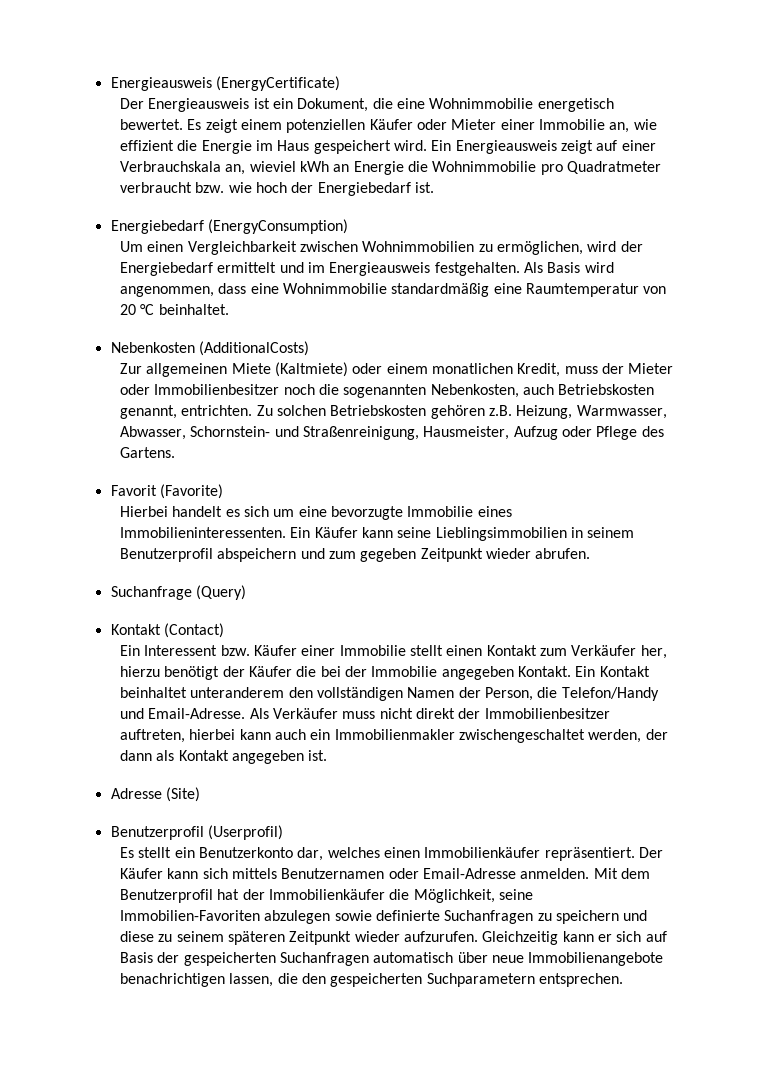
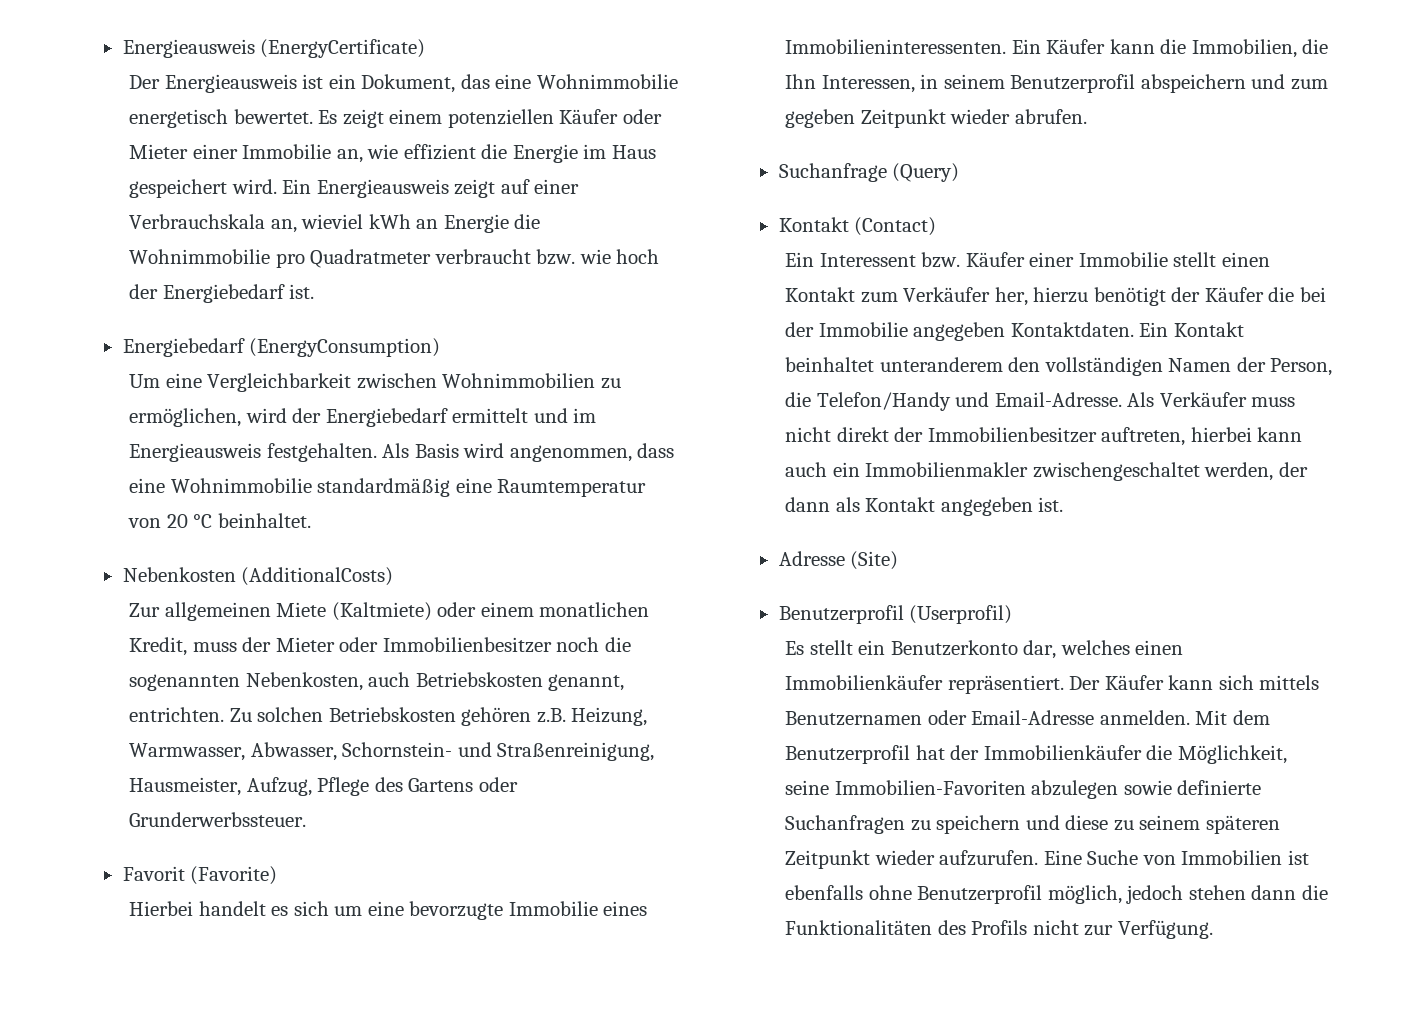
- Der Energieausweis ist ein Dokument, die eine Wohnimmobilie energetisch bewertet.
+ Der Energieausweis ist ein Dokument, das eine Wohnimmobilie energetisch bewertet.
- Um einen Vergleichbarkeit zwischen Wohnimmobilien zu ermöglichen, wird der Energiebedarf ermittelt und im Energieausweis festgehalten.
+ Um eine Vergleichbarkeit zwischen Wohnimmobilien zu ermöglichen, wird der Energiebedarf ermittelt und im Energieausweis festgehalten.
- Zu solchen Betriebskosten gehören z.B. Heizung, Warmwasser, Abwasser, Schornstein- und Straßenreinigung, Hausmeister, Aufzug oder Pflege des Gartens.
+ Zu solchen Betriebskosten gehören z.B. Heizung, Warmwasser, Abwasser, Schornstein- und Straßenreinigung, Hausmeister, Aufzug, Pflege des Gartens oder Grunderwerbssteuer.
- Ein Käufer kann seine Lieblingsimmobilien in seinem Benutzerprofil abspeichern und zum gegeben Zeitpunkt wieder abrufen.
+ Ein Käufer kann die Immobilien, die Ihn Interessen, in seinem Benutzerprofil abspeichern und zum gegeben Zeitpunkt wieder abrufen.
- Ein Interessent bzw. Käufer einer Immobilie stellt einen Kontakt zum Verkäufer her, hierzu benötigt der Käufer die bei der Immobilie angegeben Kontakt.
+ Ein Interessent bzw. Käufer einer Immobilie stellt einen Kontakt zum Verkäufer her, hierzu benötigt der Käufer die bei der Immobilie angegeben Kontaktdaten.
- Gleichzeitig kann er sich auf Basis der gespeicherten Suchanfragen automatisch über neue Immobilienangebote benachrichtigen lassen, die den gespeicherten Suchparametern entsprechen.
+ Eine Suche von Immobilien ist ebenfalls ohne Benutzerprofil möglich, jedoch stehen dann die Funktionalitäten des Profils nicht zur Verfügung.

